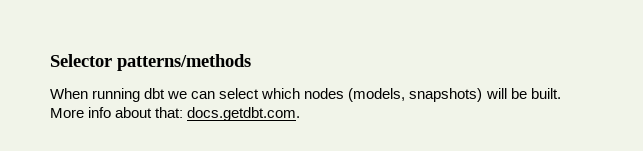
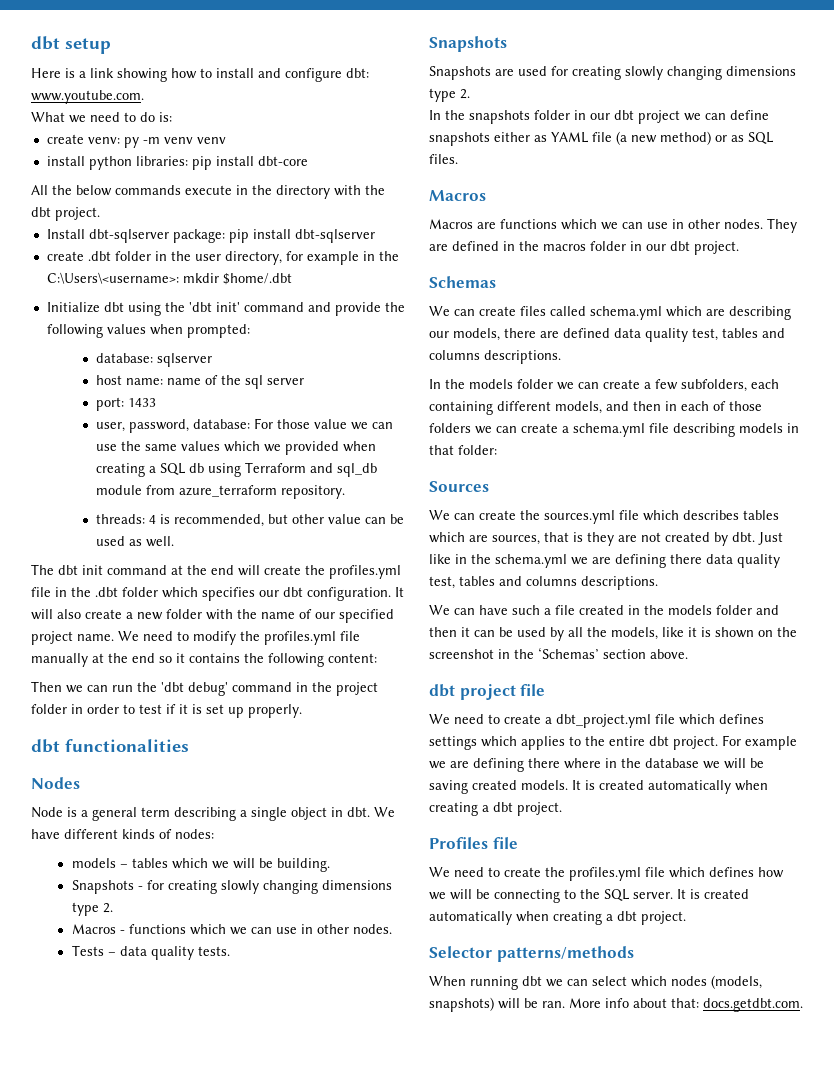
+ dbt setup
+ Here is a link showing how to install and configure dbt: www.youtube.com.
+ What we need to do is:
+ create venv: py -m venv venv
+ install python libraries: pip install dbt-core
+ All the below commands execute in the directory with the dbt project.
+ Install dbt-sqlserver package: pip install dbt-sqlserver
+ create .dbt folder in the user directory, for example in the C:\Users\<username>: mkdir $home/.dbt
+ Initialize dbt using the 'dbt init' command and provide the following values when prompted:
+ database: sqlserver
+ host name: name of the sql server
+ port: 1433
+ user, password, database: For those value we can use the same values which we provided when creating a SQL db using Terraform and sql_db module from azure_terraform repository.
+ threads: 4 is recommended, but other value can be used as well.
+ The dbt init command at the end will create the profiles.yml file in the .dbt folder which specifies our dbt configuration. It will also create a new folder with the name of our specified project name. We need to modify the profiles.yml file manually at the end so it contains the following content:
+ Then we can run the 'dbt debug' command in the project folder in order to test if it is set up properly.
+ dbt functionalities
+ Nodes
+ Node is a general term describing a single object in dbt. We have different kinds of nodes:
+ models – tables which we will be building.
+ Snapshots - for creating slowly changing dimensions type 2.
+ Macros - functions which we can use in other nodes.
+ Tests – data quality tests.
+ Snapshots
+ Snapshots are used for creating slowly changing dimensions type 2.
+ In the snapshots folder in our dbt project we can define snapshots either as YAML file (a new method) or as SQL files.
+ Macros
+ Macros are functions which we can use in other nodes. They are defined in the macros folder in our dbt project.
+ Schemas
+ We can create files called schema.yml which are describing our models, there are defined data quality test, tables and columns descriptions.
+ In the models folder we can create a few subfolders, each containing different models, and then in each of those folders we can create a schema.yml file describing models in that folder:
+ Sources
+ We can create the sources.yml file which describes tables which are sources, that is they are not created by dbt. Just like in the schema.yml we are defining there data quality test, tables and columns descriptions.
+ We can have such a file created in the models folder and then it can be used by all the models, like it is shown on the screenshot in the ‘Schemas’ section above.
+ dbt project file
+ We need to create a dbt_project.yml file which defines settings which applies to the entire dbt project. For example we are defining there where in the database we will be saving created models. It is created automatically when creating a dbt project.
+ Profiles file
+ We need to create the profiles.yml file which defines how we will be connecting to the SQL server. It is created automatically when creating a dbt project.
- When running dbt we can select which nodes (models, snapshots) will be built.
+ When running dbt we can select which nodes (models, snapshots) will be ran.

